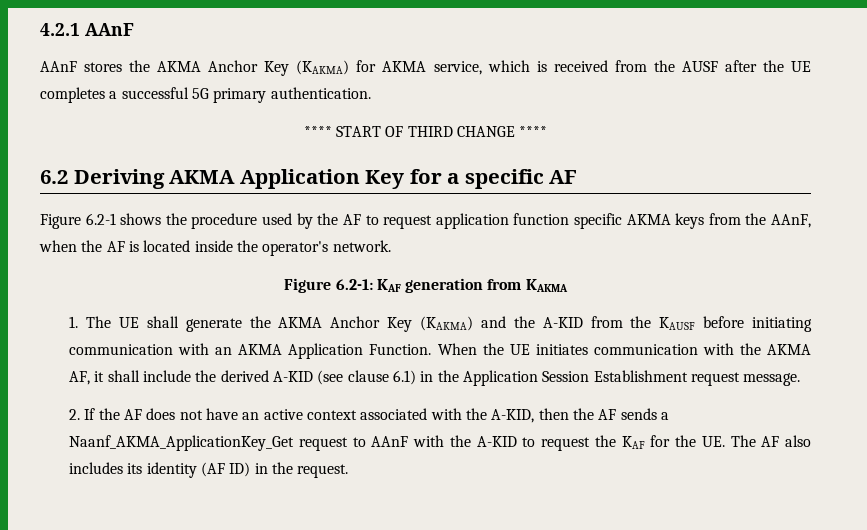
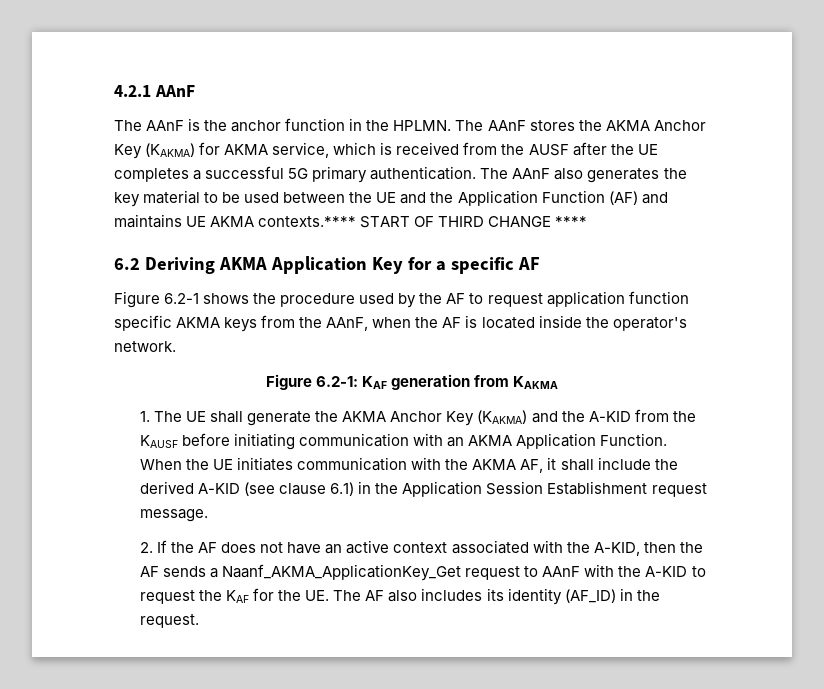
- AAnF stores the AKMA Anchor Key (KAKMA) for AKMA service, which is received from the AUSF after the UE completes a successful 5G primary authentication.
- **** START OF THIRD CHANGE ****
+ The AAnF is the anchor function in the HPLMN. The AAnF stores the AKMA Anchor Key (KAKMA) for AKMA service, which is received from the AUSF after the UE completes a successful 5G primary authentication. The AAnF also generates the key material to be used between the UE and the Application Function (AF) and maintains UE AKMA contexts.**** START OF THIRD CHANGE ****
- 2. If the AF does not have an active context associated with the A-KID, then the AF sends a Naanf_AKMA_ApplicationKey_Get request to AAnF with the A-KID to request the KAF for the UE. The AF also includes its identity (AF ID) in the request.
+ 2. If the AF does not have an active context associated with the A-KID, then the AF sends a Naanf_AKMA_ApplicationKey_Get request to AAnF with the A-KID to request the KAF for the UE. The AF also includes its identity (AF_ID) in the request.

